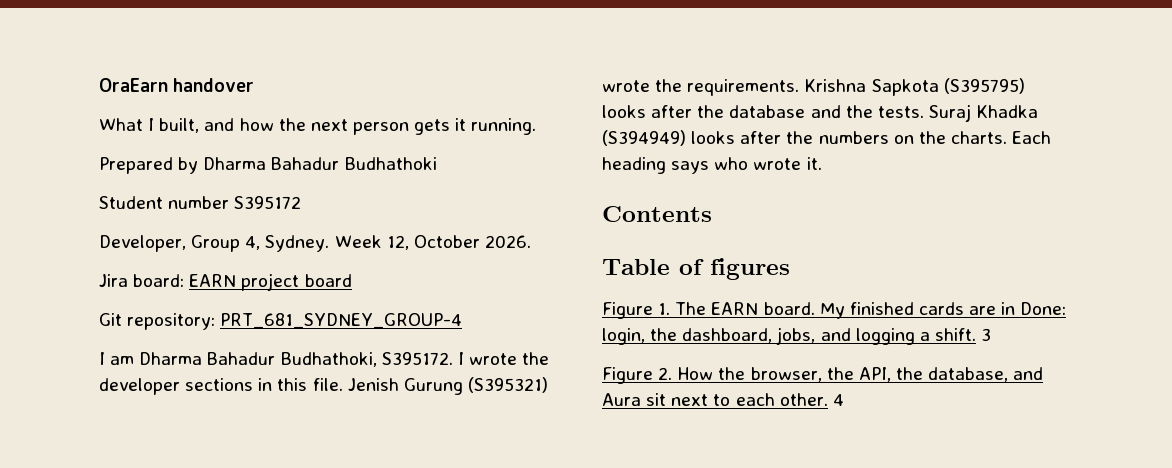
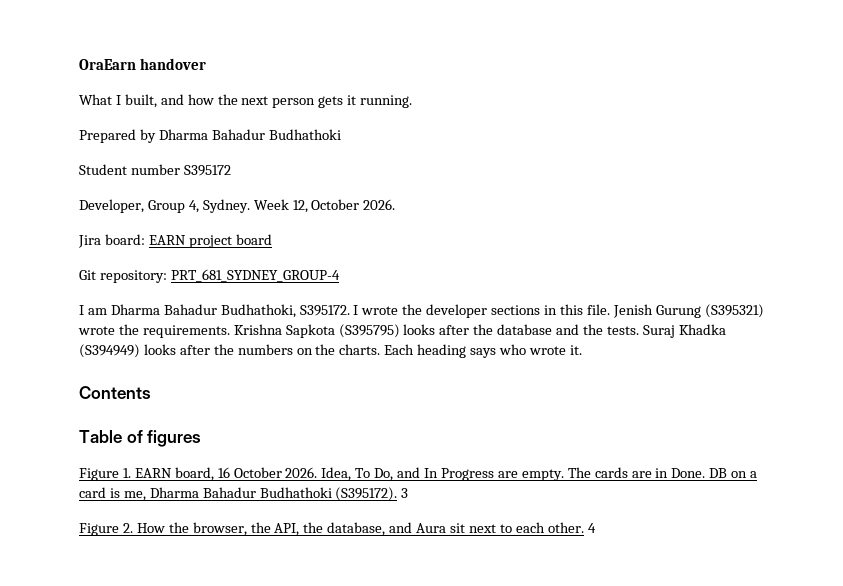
- Figure 1. The EARN board. My finished cards are in Done: login, the dashboard, jobs, and logging a shift.
+ Figure 1. EARN board, 16 October 2026. Idea, To Do, and In Progress are empty. The cards are in Done. DB on a card is me, Dharma Bahadur Budhathoki (S395172).

